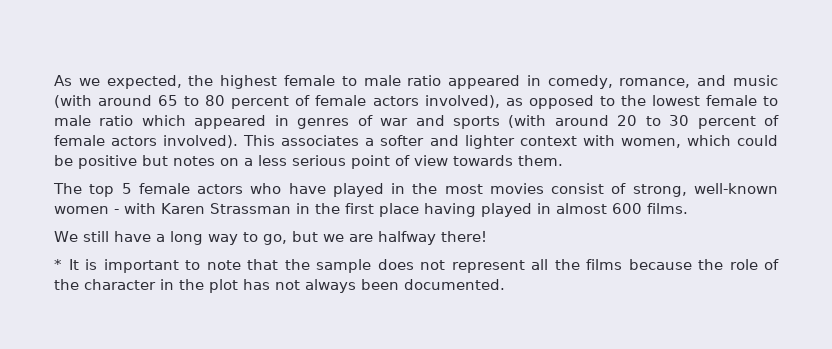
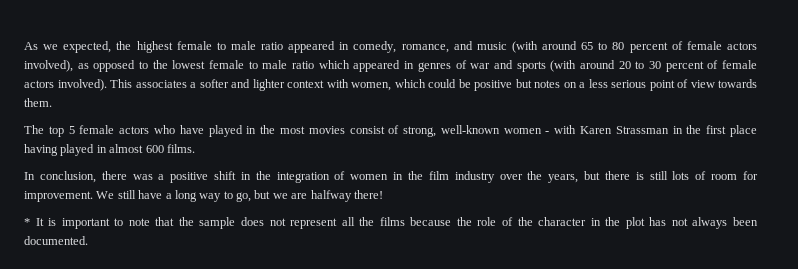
+ In conclusion, there was a positive shift in the integration of women in the film industry over the years, but there is still lots of room for improvement.

